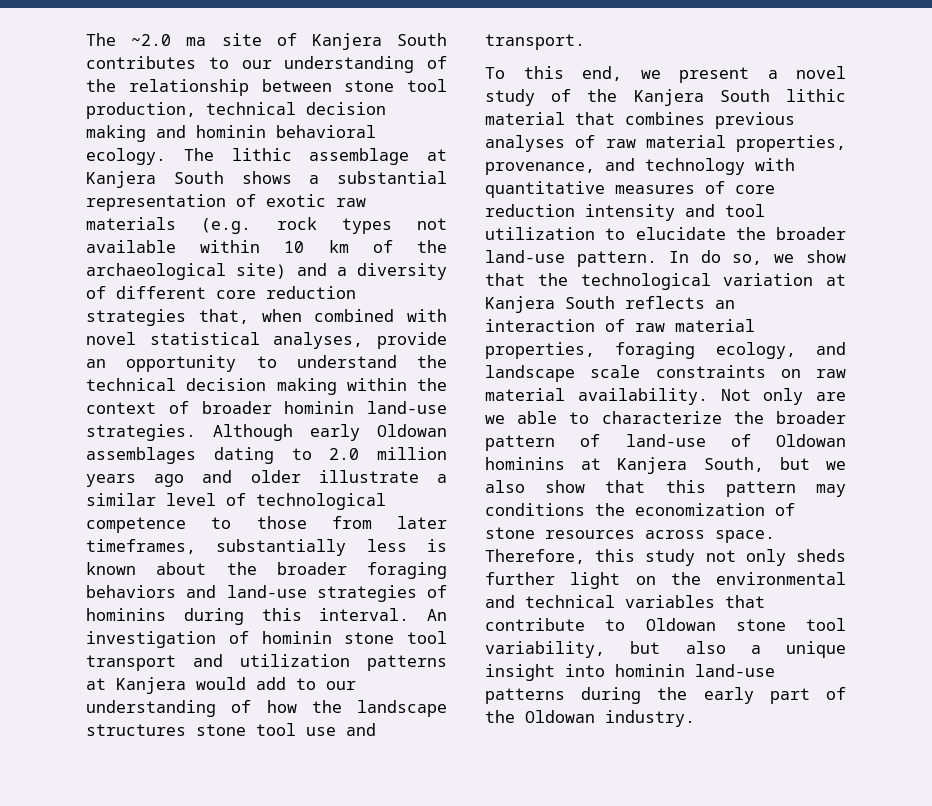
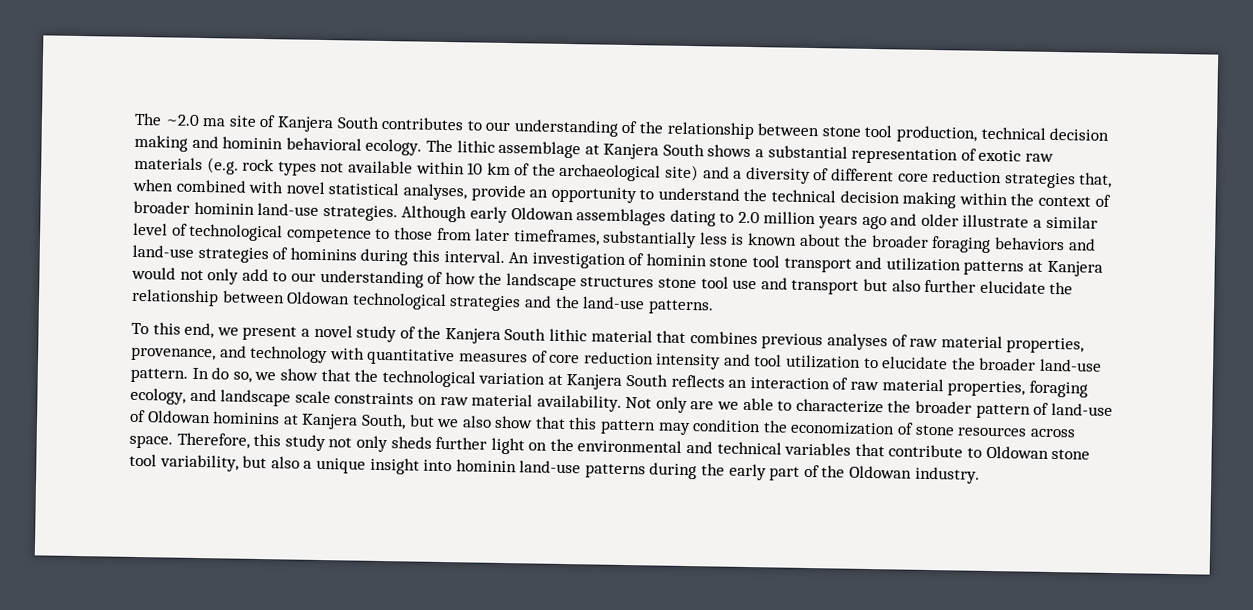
- An investigation of hominin stone tool transport and utilization patterns at Kanjera would add to our understanding of how the landscape structures stone tool use and transport.
+ An investigation of hominin stone tool transport and utilization patterns at Kanjera would not only add to our understanding of how the landscape structures stone tool use and transport but also further elucidate the relationship between Oldowan technological strategies and the land-use patterns.
- Not only are we able to characterize the broader pattern of land-use of Oldowan hominins at Kanjera South, but we also show that this pattern may conditions the economization of stone resources across space.
+ Not only are we able to characterize the broader pattern of land-use of Oldowan hominins at Kanjera South, but we also show that this pattern may condition the economization of stone resources across space.

